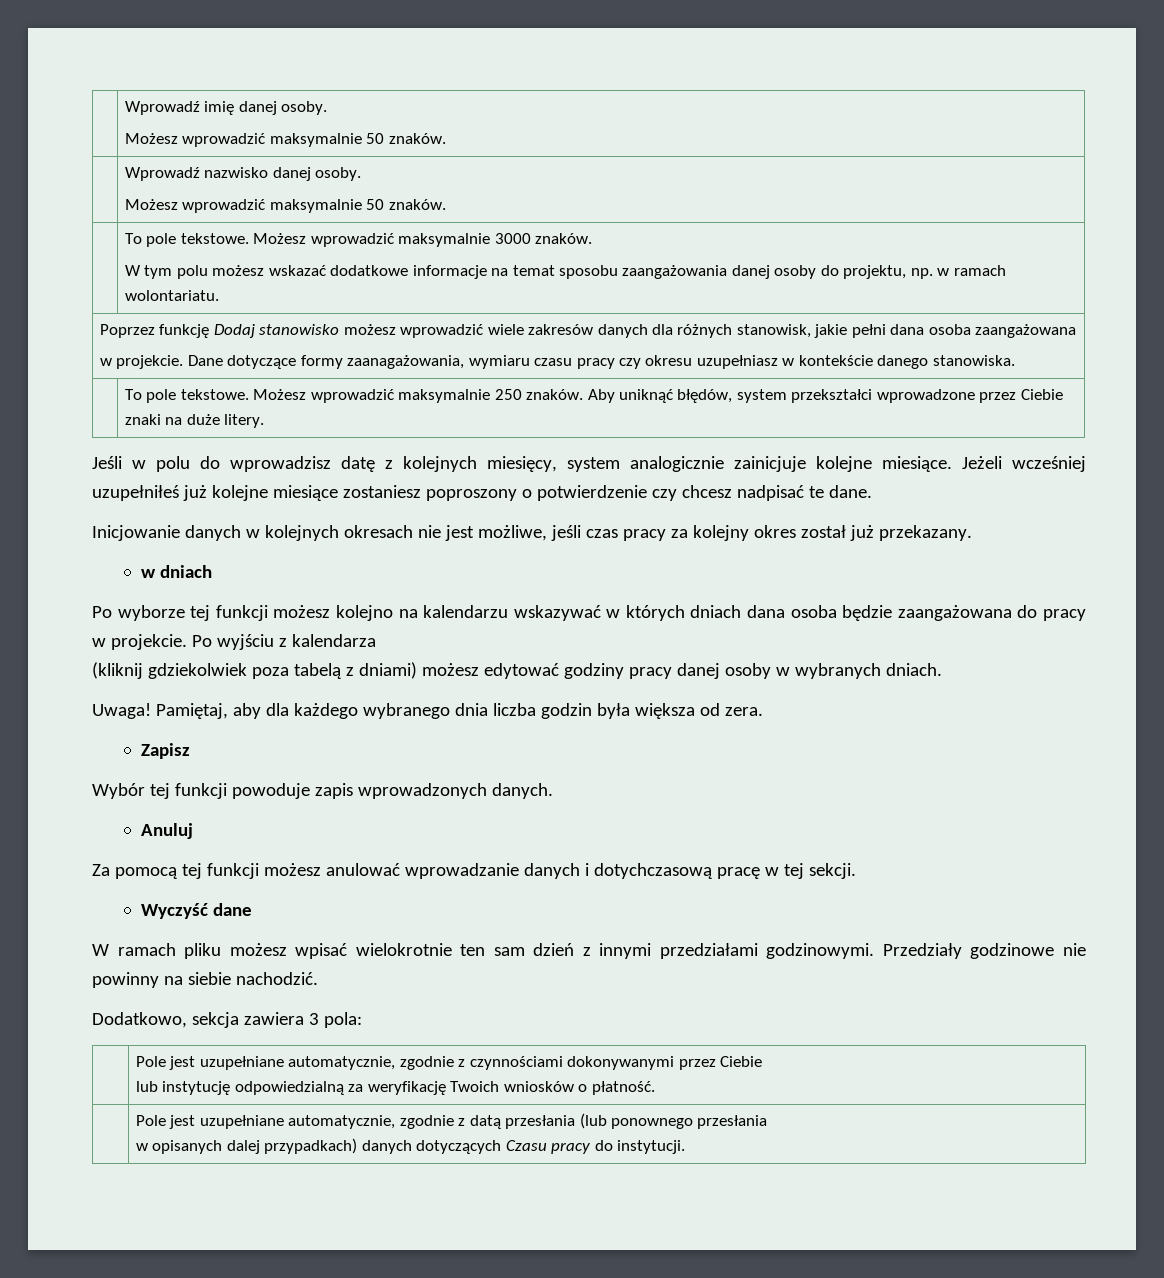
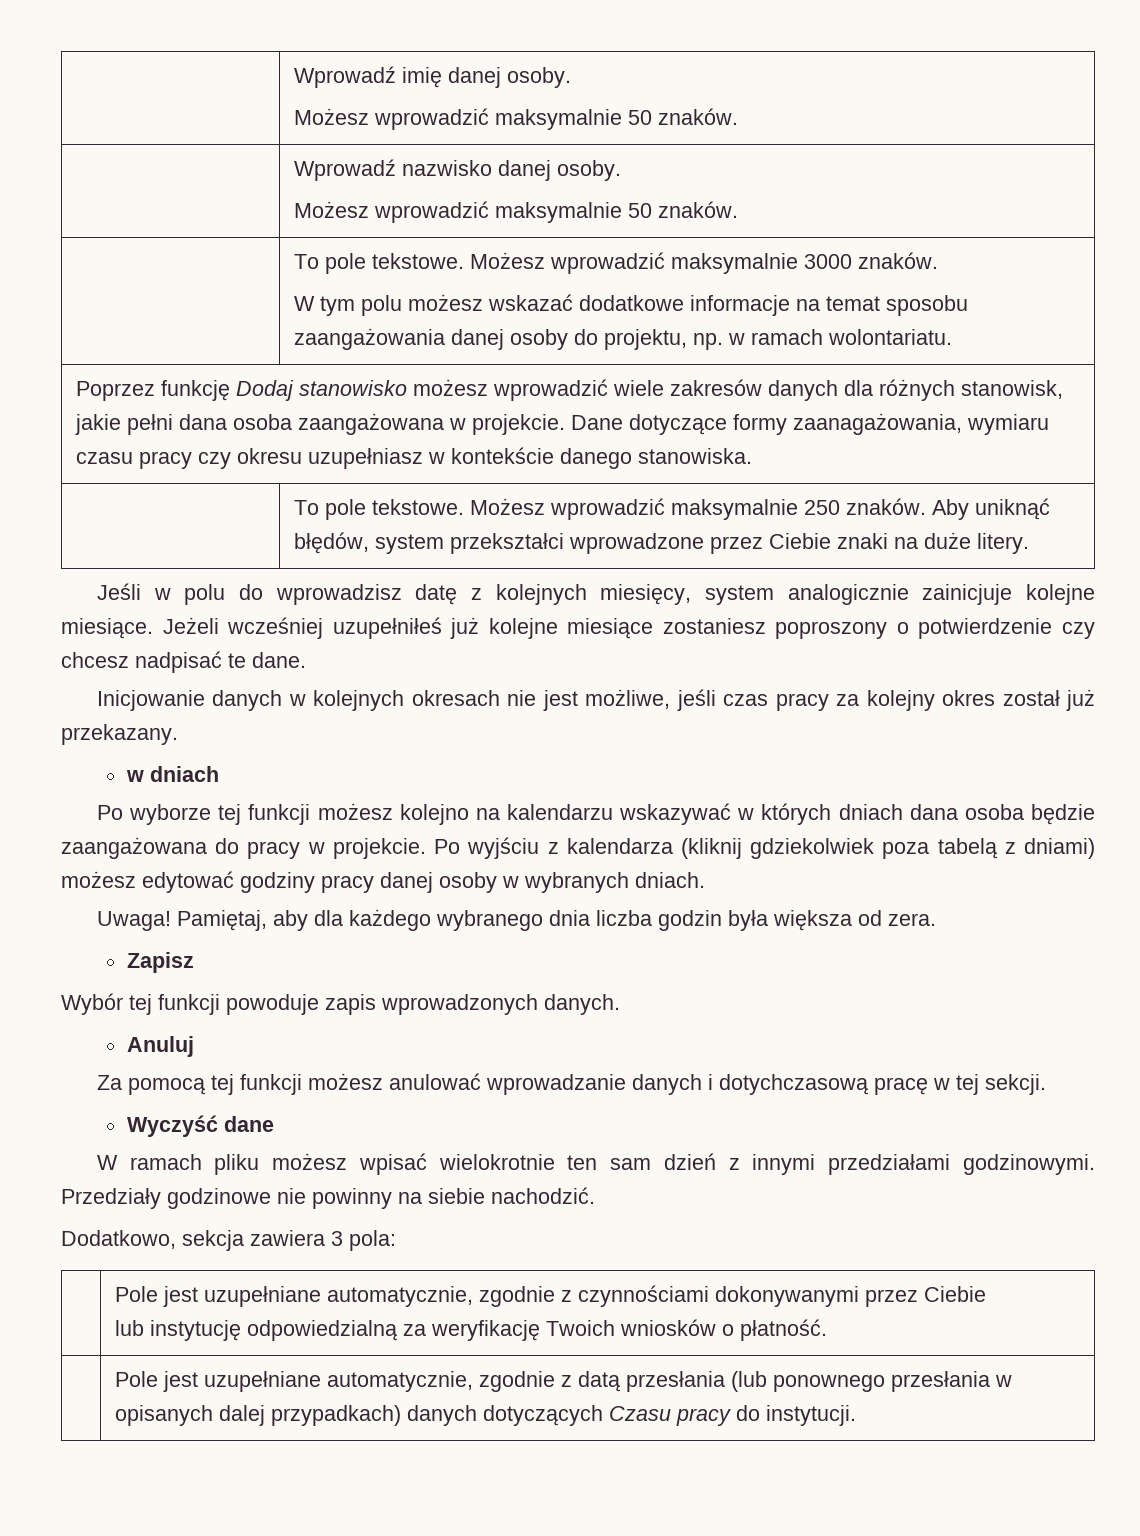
- Poprzez funkcję Dodaj stanowisko możesz wprowadzić wiele zakresów danych dla różnych stanowisk, jakie pełni dana osoba zaangażowana
- w projekcie. Dane dotyczące formy zaanagażowania, wymiaru czasu pracy czy okresu uzupełniasz w kontekście danego stanowiska.
+ Poprzez funkcję Dodaj stanowisko możesz wprowadzić wiele zakresów danych dla różnych stanowisk, jakie pełni dana osoba zaangażowana w projekcie. Dane dotyczące formy zaanagażowania, wymiaru czasu pracy czy okresu uzupełniasz w kontekście danego stanowiska.
- Po wyjściu z kalendarza
- (kliknij gdziekolwiek poza tabelą z dniami) możesz edytować godziny pracy danej osoby w wybranych dniach.
+ Po wyjściu z kalendarza (kliknij gdziekolwiek poza tabelą z dniami) możesz edytować godziny pracy danej osoby w wybranych dniach.
- | Pole jest uzupełniane automatycznie, zgodnie z datą przesłania (lub ponownego przesłania
- w opisanych dalej przypadkach) danych dotyczących Czasu pracy do instytucji.
+ | Pole jest uzupełniane automatycznie, zgodnie z datą przesłania (lub ponownego przesłania w opisanych dalej przypadkach) danych dotyczących Czasu pracy do instytucji.

